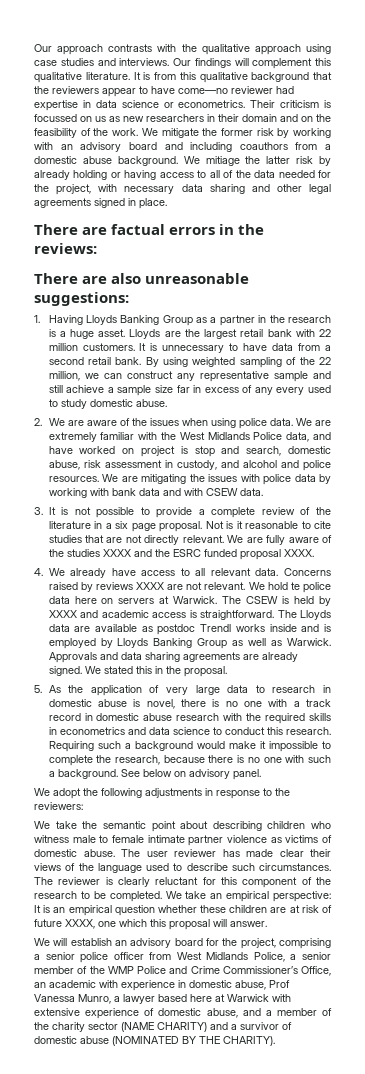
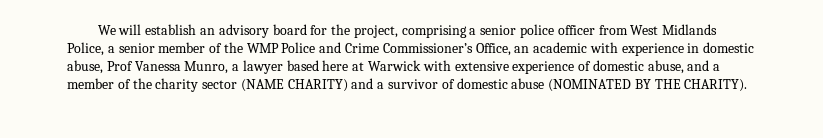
- Our approach contrasts with the qualitative approach using case studies and interviews. Our findings will complement this qualitative literature. It is from this qualitative background that the reviewers appear to have come—no reviewer had expertise in data science or econometrics. Their criticism is focussed on us as new researchers in their domain and on the feasibility of the work. We mitigate the former risk by working with an advisory board and including coauthors from a domestic abuse background. We mitiage the latter risk by already holding or having access to all of the data needed for the project, with necessary data sharing and other legal agreements signed in place.
- There are factual errors in the reviews:
- There are also unreasonable suggestions:
- 1. Having Lloyds Banking Group as a partner in the research is a huge asset. Lloyds are the largest retail bank with 22 million customers. It is unnecessary to have data from a second retail bank. By using weighted sampling of the 22 million, we can construct any representative sample and still achieve a sample size far in excess of any every used to study domestic abuse.
- 2. We are aware of the issues when using police data. We are extremely familiar with the West Midlands Police data, and have worked on project is stop and search, domestic abuse, risk assessment in custody, and alcohol and police resources. We are mitigating the issues with police data by working with bank data and with CSEW data.
- 3. It is not possible to provide a complete review of the literature in a six page proposal. Not is it reasonable to cite studies that are not directly relevant. We are fully aware of the studies XXXX and the ESRC funded proposal XXXX.
- 4. We already have access to all relevant data. Concerns raised by reviews XXXX are not relevant. We hold te police data here on servers at Warwick. The CSEW is held by XXXX and academic access is straightforward. The Lloyds data are available as postdoc Trendl works inside and is employed by Lloyds Banking Group as well as Warwick. Approvals and data sharing agreements are already signed. We stated this in the proposal.
- 5. As the application of very large data to research in domestic abuse is novel, there is no one with a track record in domestic abuse research with the required skills in econometrics and data science to conduct this research. Requiring such a background would make it impossible to complete the research, because there is no one with such a background. See below on advisory panel.
- We adopt the following adjustments in response to the reviewers:
- We take the semantic point about describing children who witness male to female intimate partner violence as victims of domestic abuse. The user reviewer has made clear their views of the language used to describe such circumstances. The reviewer is clearly reluctant for this component of the research to be completed. We take an empirical perspective: It is an empirical question whether these children are at risk of future XXXX, one which this proposal will answer.

